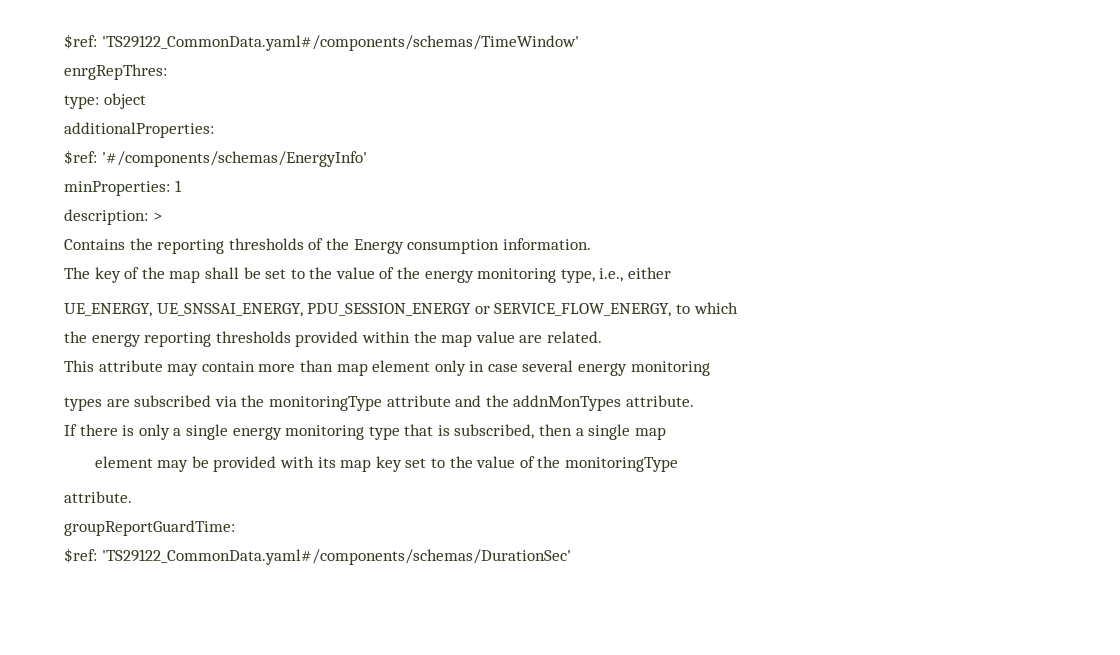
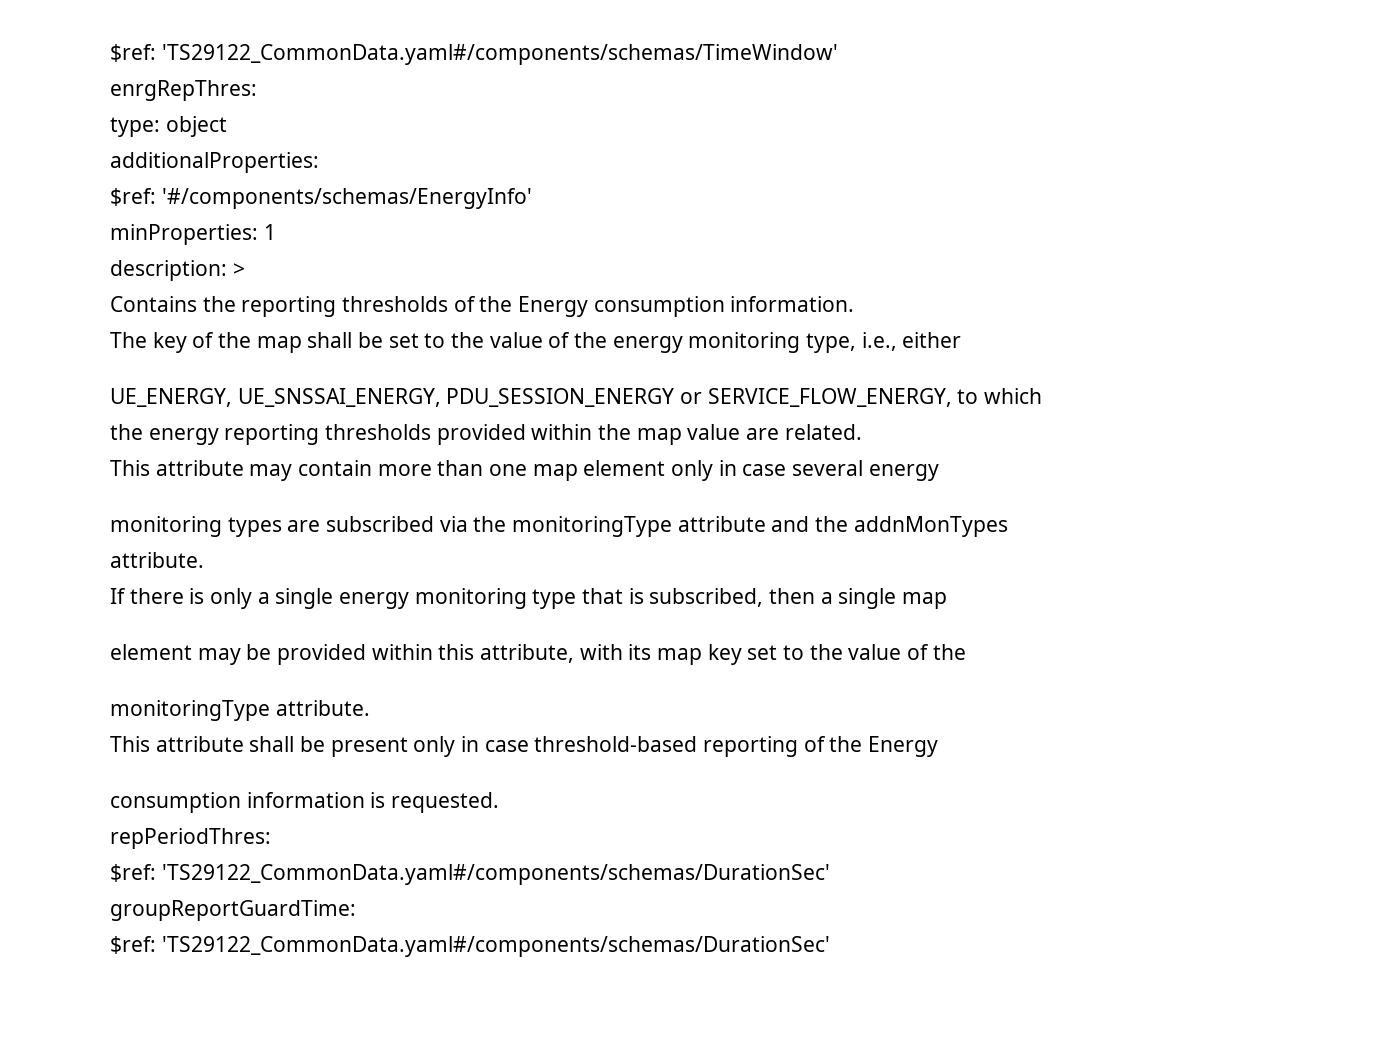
- This attribute may contain more than map element only in case several energy monitoring
- types are subscribed via the monitoringType attribute and the addnMonTypes attribute.
+ This attribute may contain more than one map element only in case several energy
+ monitoring types are subscribed via the monitoringType attribute and the addnMonTypes
+ attribute.
- element may be provided with its map key set to the value of the monitoringType
- attribute.
+ element may be provided within this attribute, with its map key set to the value of the
+ monitoringType attribute.
+ This attribute shall be present only in case threshold-based reporting of the Energy
+ consumption information is requested.
+ repPeriodThres:
+ $ref: 'TS29122_CommonData.yaml#/components/schemas/DurationSec'

